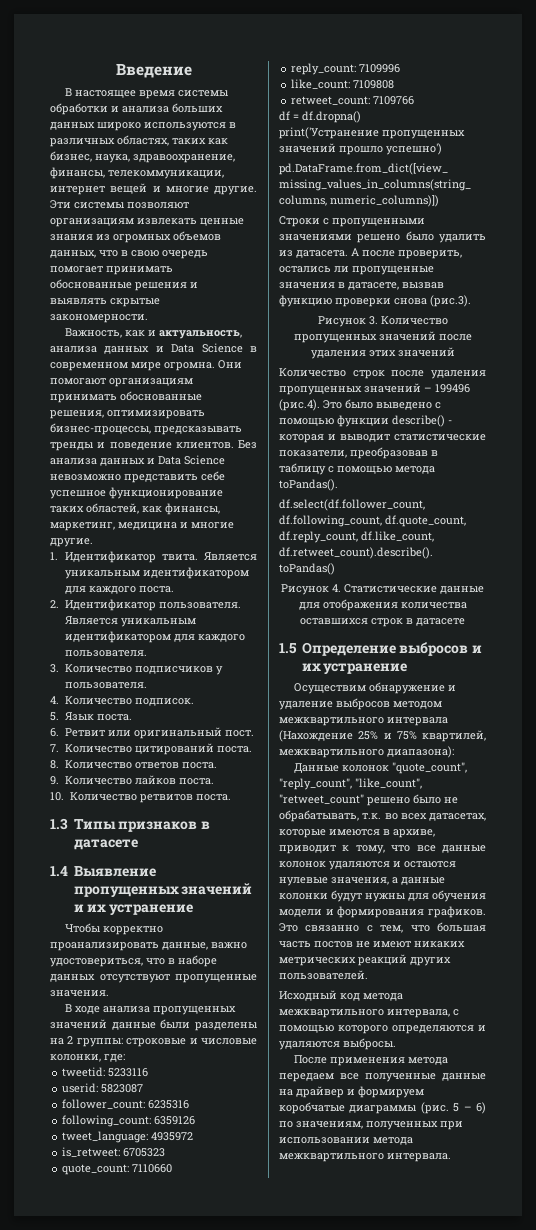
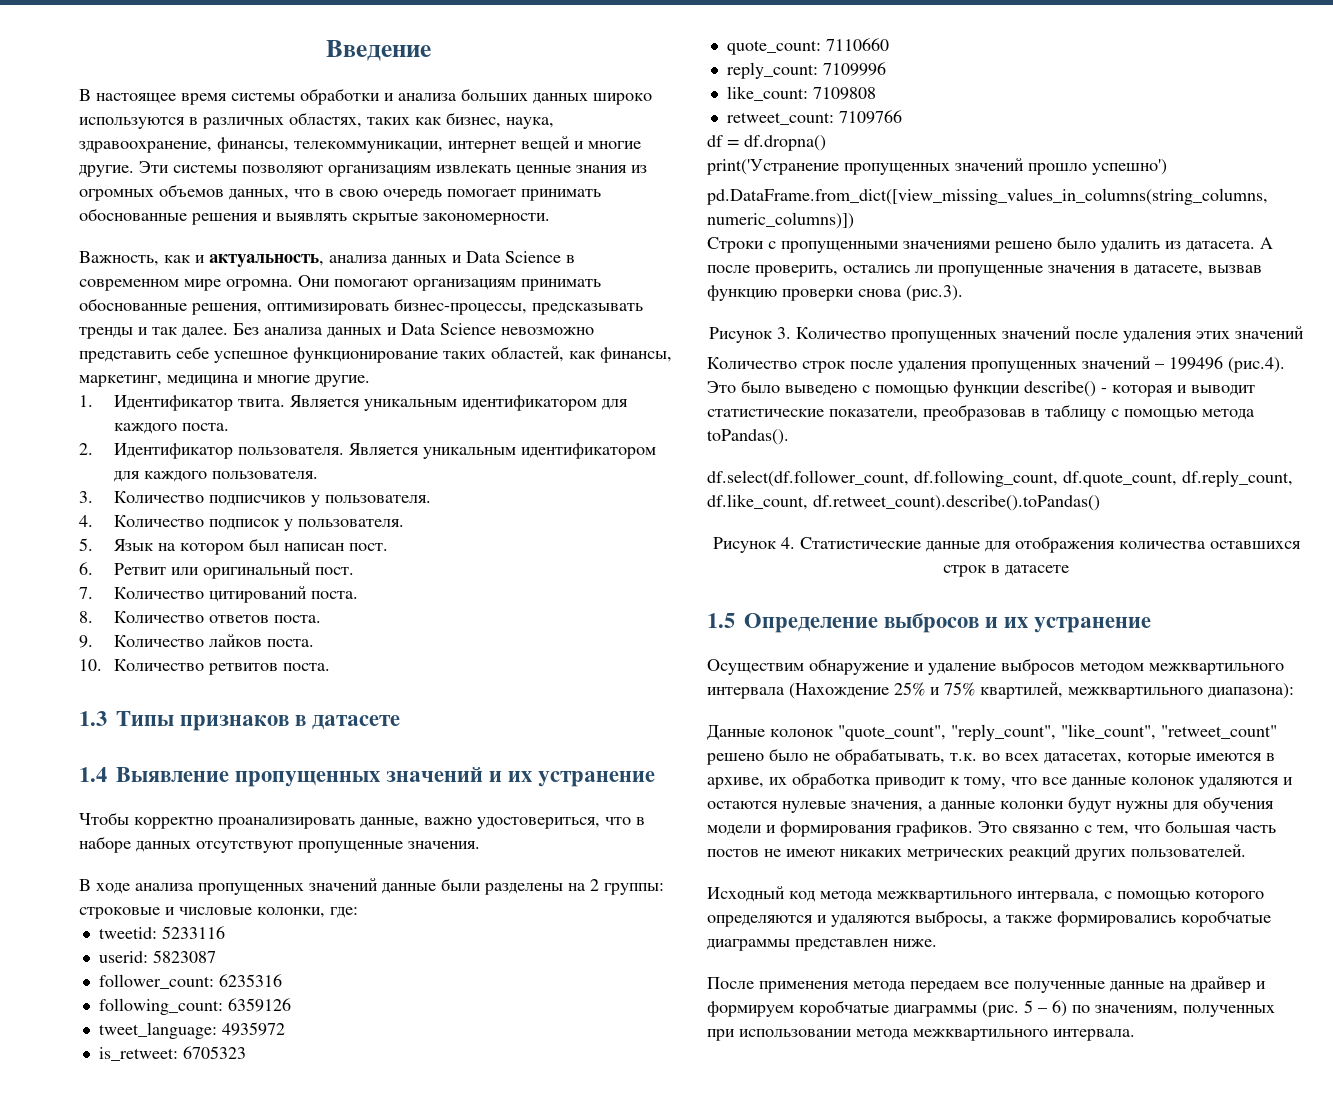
- Они помогают организациям принимать обоснованные решения, оптимизировать бизнес-процессы, предсказывать тренды и поведение клиентов.
+ Они помогают организациям принимать обоснованные решения, оптимизировать бизнес-процессы, предсказывать тренды и так далее.
- 4. Количество подписок.
+ 4. Количество подписок у пользователя.
- 5. Язык поста.
+ 5. Язык на котором был написан пост.
- Данные колонок "quote_count", "reply_count", "like_count", "retweet_count" решено было не обрабатывать, т.к. во всех датасетах, которые имеются в архиве, приводит к тому, что все данные колонок удаляются и остаются нулевые значения, а данные колонки будут нужны для обучения модели и формирования графиков.
+ Данные колонок "quote_count", "reply_count", "like_count", "retweet_count" решено было не обрабатывать, т.к. во всех датасетах, которые имеются в архиве, их обработка приводит к тому, что все данные колонок удаляются и остаются нулевые значения, а данные колонки будут нужны для обучения модели и формирования графиков.
- Исходный код метода межквартильного интервала, с помощью которого определяются и удаляются выбросы.
+ Исходный код метода межквартильного интервала, с помощью которого определяются и удаляются выбросы, а также формировались коробчатые диаграммы представлен ниже.

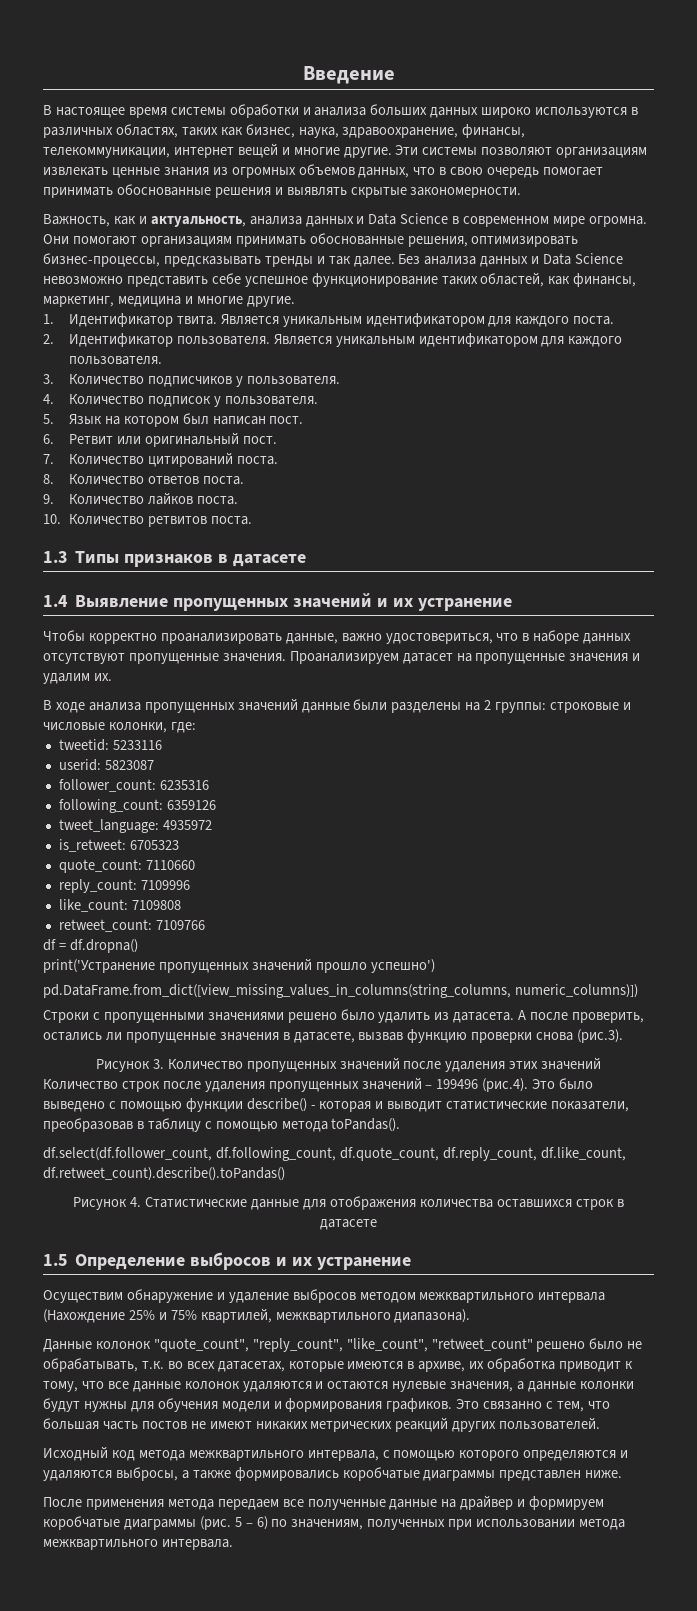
+ Проанализируем датасет на пропущенные значения и удалим их.
- Осуществим обнаружение и удаление выбросов методом межквартильного интервала (Нахождение 25% и 75% квартилей, межквартильного диапазона):
+ Осуществим обнаружение и удаление выбросов методом межквартильного интервала (Нахождение 25% и 75% квартилей, межквартильного диапазона).

